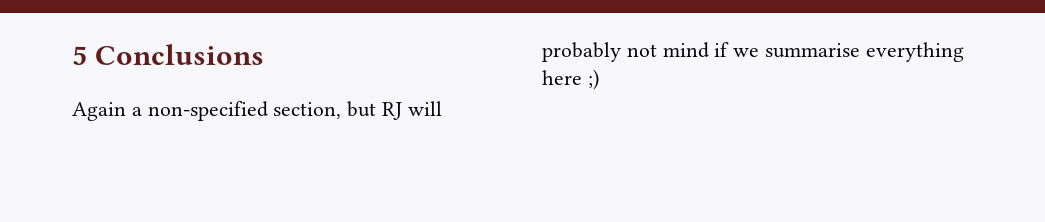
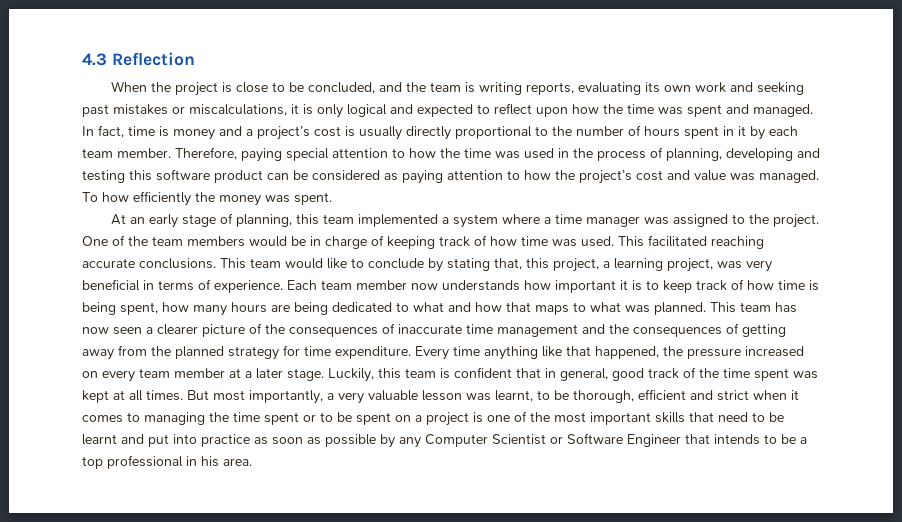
- 5 Conclusions
- Again a non-specified section, but RJ will probably not mind if we summarise everything here ;)
+ 4.3 Reflection
+ When the project is close to be concluded, and the team is writing reports, evaluating its own work and seeking past mistakes or miscalculations, it is only logical and expected to reflect upon how the time was spent and managed. In fact, time is money and a project’s cost is usually directly proportional to the number of hours spent in it by each team member. Therefore, paying special attention to how the time was used in the process of planning, developing and testing this software product can be considered as paying attention to how the project’s cost and value was managed. To how efficiently the money was spent.
+ At an early stage of planning, this team implemented a system where a time manager was assigned to the project. One of the team members would be in charge of keeping track of how time was used. This facilitated reaching accurate conclusions. This team would like to conclude by stating that, this project, a learning project, was very beneficial in terms of experience. Each team member now understands how important it is to keep track of how time is being spent, how many hours are being dedicated to what and how that maps to what was planned. This team has now seen a clearer picture of the consequences of inaccurate time management and the consequences of getting away from the planned strategy for time expenditure. Every time anything like that happened, the pressure increased on every team member at a later stage. Luckily, this team is confident that in general, good track of the time spent was kept at all times. But most importantly, a very valuable lesson was learnt, to be thorough, efficient and strict when it comes to managing the time spent or to be spent on a project is one of the most important skills that need to be learnt and put into practice as soon as possible by any Computer Scientist or Software Engineer that intends to be a top professional in his area.

